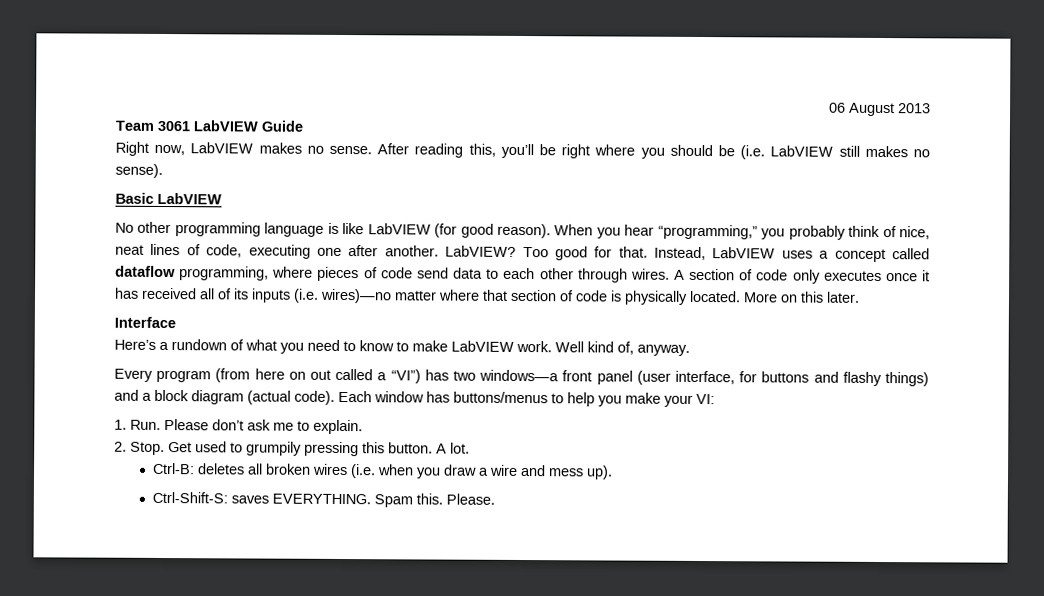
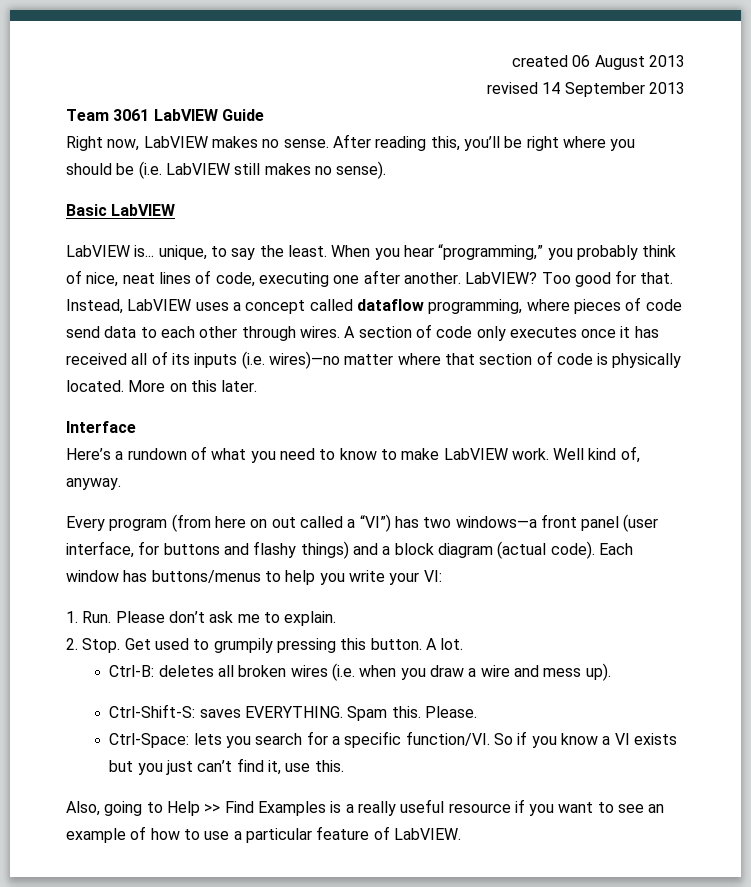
- 06 August 2013
+ created 06 August 2013
+ revised 14 September 2013
- No other programming language is like LabVIEW (for good reason).
+ LabVIEW is... unique, to say the least.
- Each window has buttons/menus to help you make your VI:
+ Each window has buttons/menus to help you write your VI:
+ Ctrl-Space: lets you search for a specific function/VI. So if you know a VI exists but you just can’t find it, use this.
+ Also, going to Help >> Find Examples is a really useful resource if you want to see an example of how to use a particular feature of LabVIEW.

